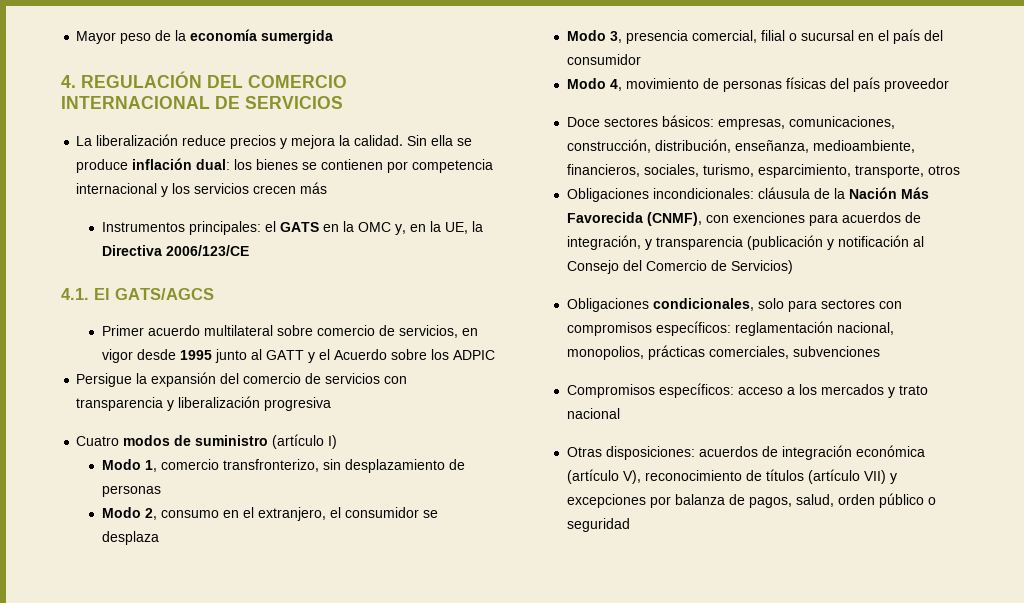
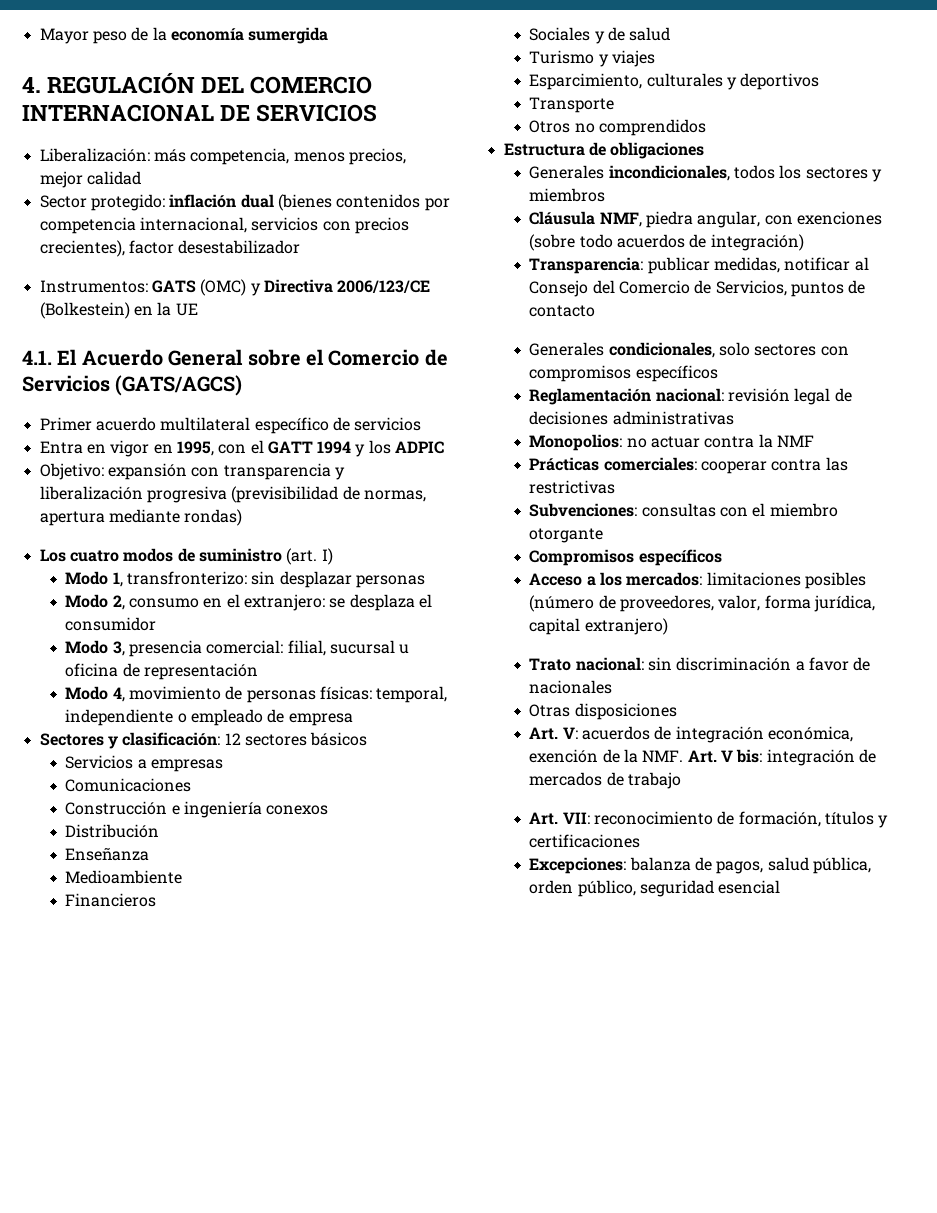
- La liberalización reduce precios y mejora la calidad. Sin ella se produce inflación dual: los bienes se contienen por competencia internacional y los servicios crecen más
- Instrumentos principales: el GATS en la OMC y, en la UE, la Directiva 2006/123/CE
- 4.1. El GATS/AGCS
- Primer acuerdo multilateral sobre comercio de servicios, en vigor desde 1995 junto al GATT y el Acuerdo sobre los ADPIC
- Persigue la expansión del comercio de servicios con transparencia y liberalización progresiva
- Cuatro modos de suministro (artículo I)
+ Liberalización: más competencia, menos precios, mejor calidad
+ Sector protegido: inflación dual (bienes contenidos por competencia internacional, servicios con precios crecientes), factor desestabilizador
+ Instrumentos: GATS (OMC) y Directiva 2006/123/CE (Bolkestein) en la UE
+ 4.1. El Acuerdo General sobre el Comercio de Servicios (GATS/AGCS)
+ Primer acuerdo multilateral específico de servicios
+ Entra en vigor en 1995, con el GATT 1994 y los ADPIC
+ Objetivo: expansión con transparencia y liberalización progresiva (previsibilidad de normas, apertura mediante rondas)
+ Los cuatro modos de suministro (art. I)
- Modo 1, comercio transfronterizo, sin desplazamiento de personas
+ Modo 1, transfronterizo: sin desplazar personas
- Modo 2, consumo en el extranjero, el consumidor se desplaza
+ Modo 2, consumo en el extranjero: se desplaza el consumidor
- Modo 3, presencia comercial, filial o sucursal en el país del consumidor
+ Modo 3, presencia comercial: filial, sucursal u oficina de representación
- Modo 4, movimiento de personas físicas del país proveedor
- Doce sectores básicos: empresas, comunicaciones, construcción, distribución, enseñanza, medioambiente, financieros, sociales, turismo, esparcimiento, transporte, otros
- Obligaciones incondicionales: cláusula de la Nación Más Favorecida (CNMF), con exenciones para acuerdos de integración, y transparencia (publicación y notificación al Consejo del Comercio de Servicios)
- Obligaciones condicionales, solo para sectores con compromisos específicos: reglamentación nacional, monopolios, prácticas comerciales, subvenciones
- Compromisos específicos: acceso a los mercados y trato nacional
- Otras disposiciones: acuerdos de integración económica (artículo V), reconocimiento de títulos (artículo VII) y excepciones por balanza de pagos, salud, orden público o seguridad
+ Modo 4, movimiento de personas físicas: temporal, independiente o empleado de empresa
+ Sectores y clasificación: 12 sectores básicos
+ Servicios a empresas
+ Comunicaciones
+ Construcción e ingeniería conexos
+ Distribución
+ Enseñanza
+ Medioambiente
+ Financieros
+ Sociales y de salud
+ Turismo y viajes
+ Esparcimiento, culturales y deportivos
+ Transporte
+ Otros no comprendidos
+ Estructura de obligaciones
+ Generales incondicionales, todos los sectores y miembros
+ Cláusula NMF, piedra angular, con exenciones (sobre todo acuerdos de integración)
+ Transparencia: publicar medidas, notificar al Consejo del Comercio de Servicios, puntos de contacto
+ Generales condicionales, solo sectores con compromisos específicos
+ Reglamentación nacional: revisión legal de decisiones administrativas
+ Monopolios: no actuar contra la NMF
+ Prácticas comerciales: cooperar contra las restrictivas
+ Subvenciones: consultas con el miembro otorgante
+ Compromisos específicos
+ Acceso a los mercados: limitaciones posibles (número de proveedores, valor, forma jurídica, capital extranjero)
+ Trato nacional: sin discriminación a favor de nacionales
+ Otras disposiciones
+ Art. V: acuerdos de integración económica, exención de la NMF. Art. V bis: integración de mercados de trabajo
+ Art. VII: reconocimiento de formación, títulos y certificaciones
+ Excepciones: balanza de pagos, salud pública, orden público, seguridad esencial

